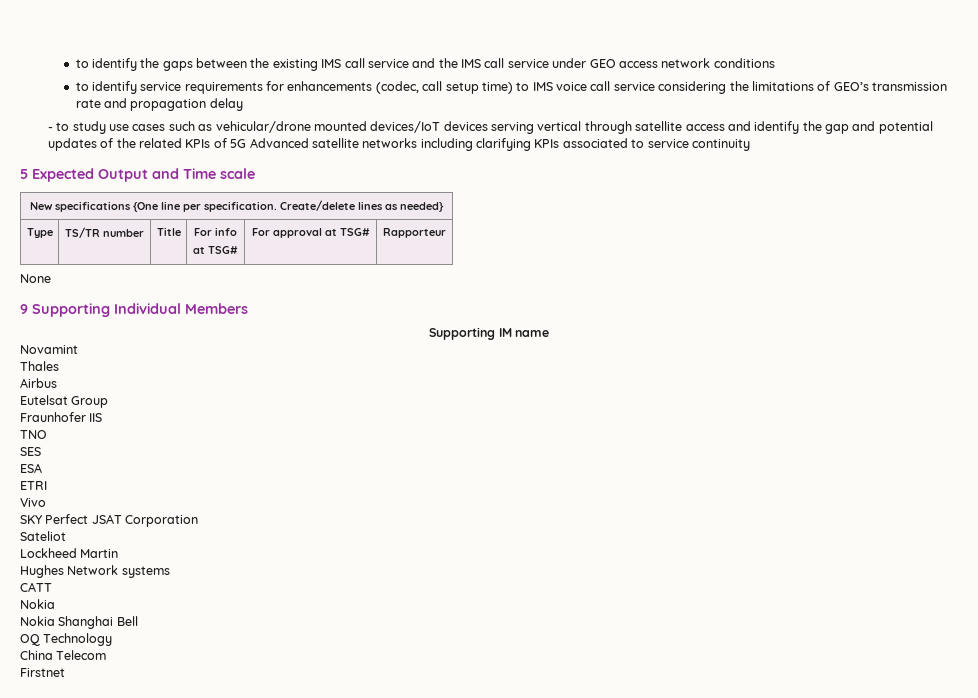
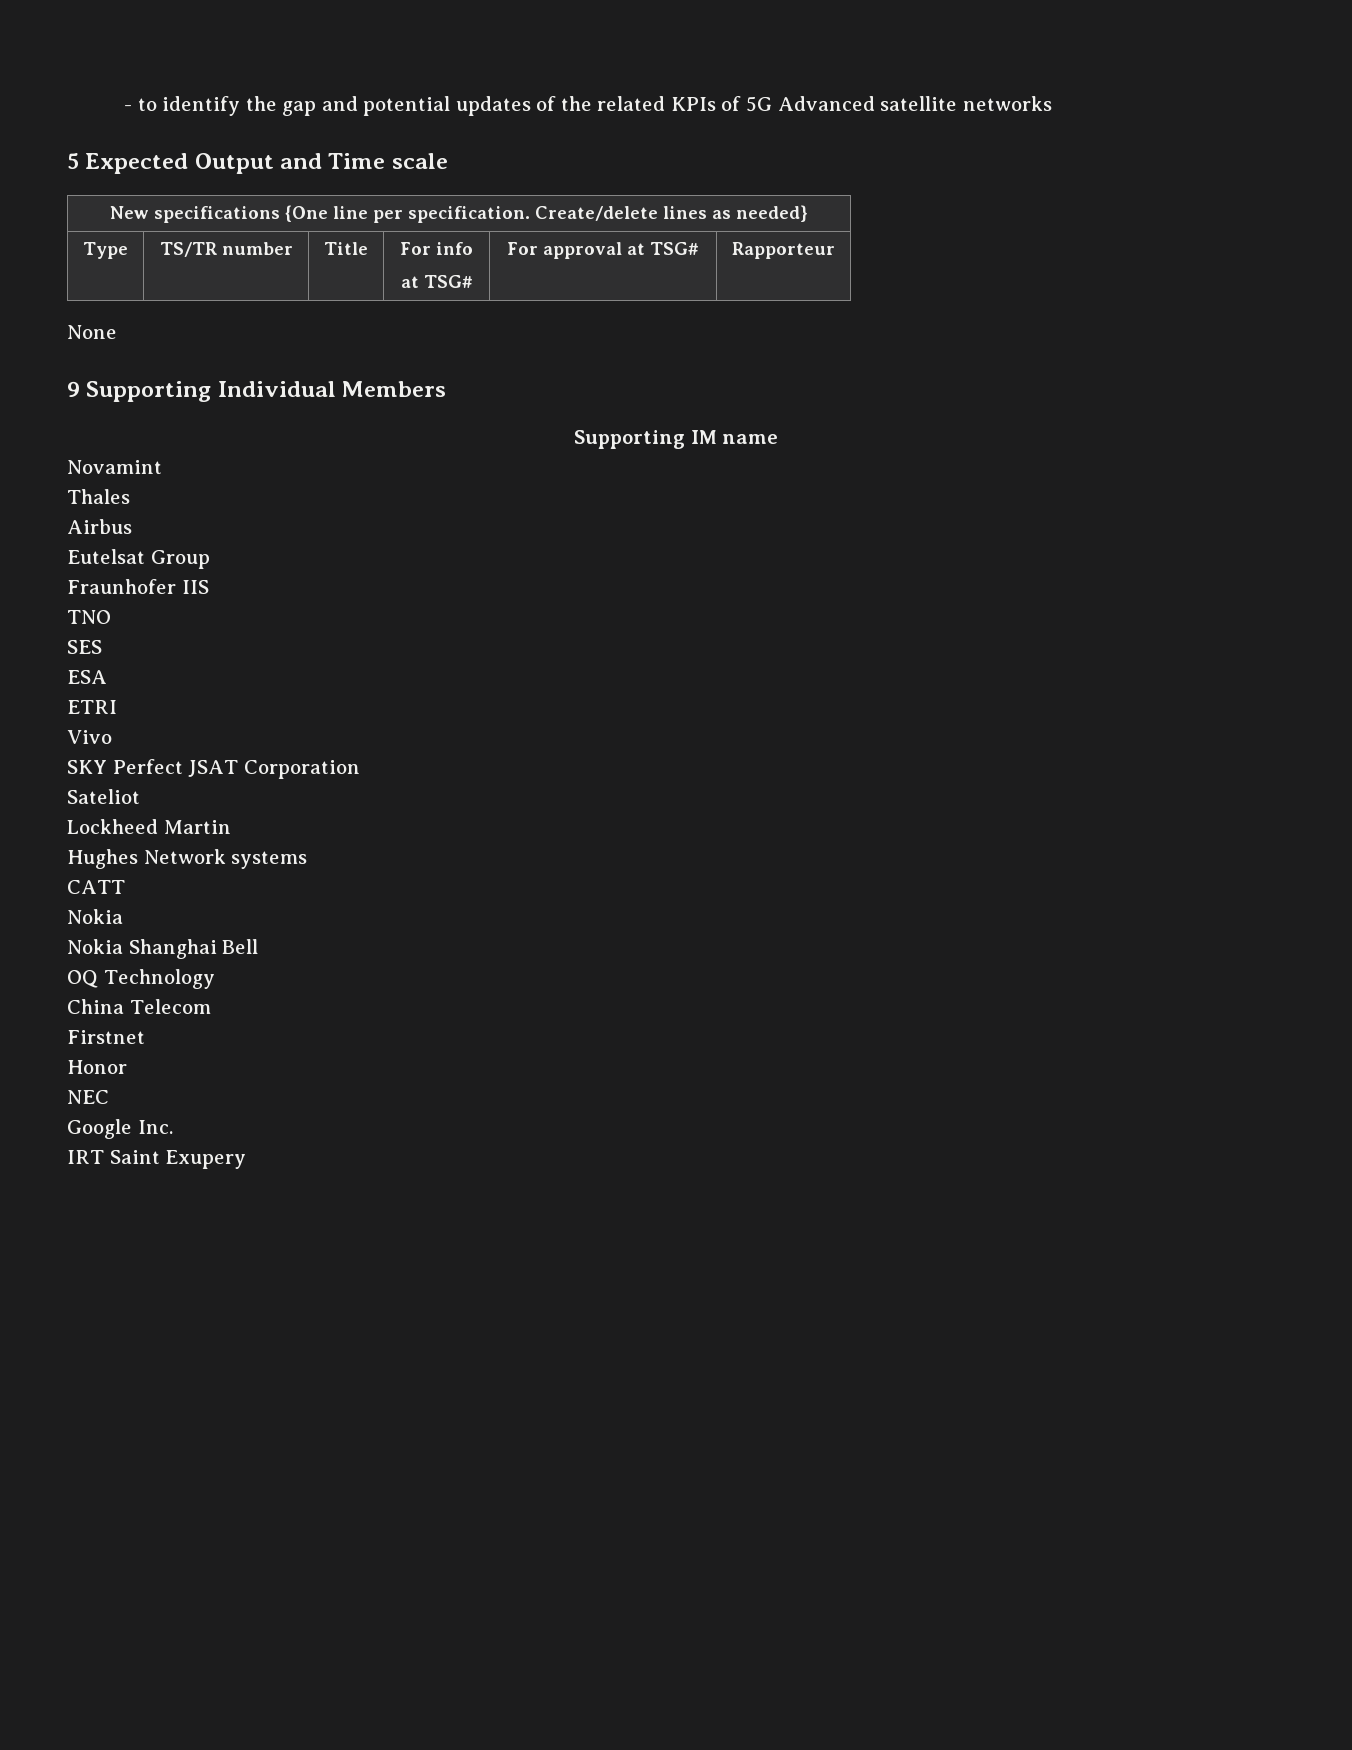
- to identify the gaps between the existing IMS call service and the IMS call service under GEO access network conditions
- to identify service requirements for enhancements (codec, call setup time) to IMS voice call service considering the limitations of GEO’s transmission rate and propagation delay
- - to study use cases such as vehicular/drone mounted devices/IoT devices serving vertical through satellite access and identify the gap and potential updates of the related KPIs of 5G Advanced satellite networks including clarifying KPIs associated to service continuity
+ - to identify the gap and potential updates of the related KPIs of 5G Advanced satellite networks
+ Honor
+ NEC
+ Google Inc.
+ IRT Saint Exupery

